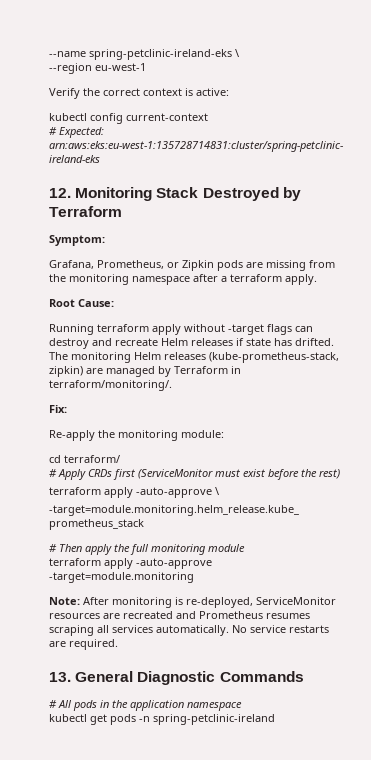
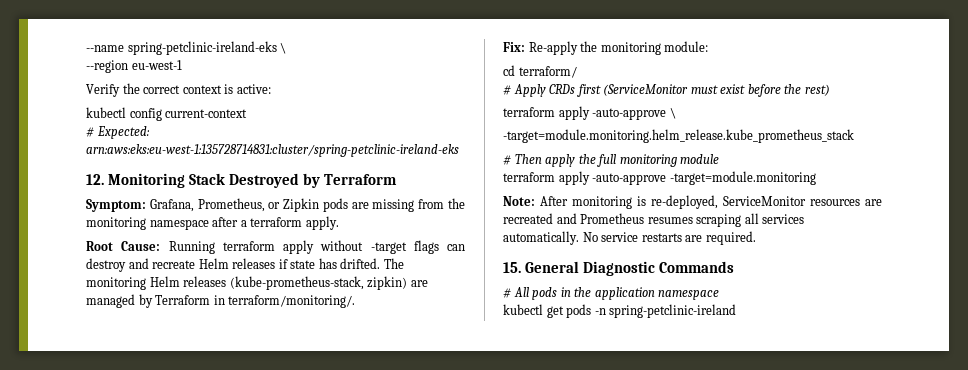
- Symptom:
- Grafana, Prometheus, or Zipkin pods are missing from the monitoring namespace after a terraform apply.
+ Symptom: Grafana, Prometheus, or Zipkin pods are missing from the monitoring namespace after a terraform apply.
- Root Cause:
- Running terraform apply without -target flags can destroy and recreate Helm releases if state has drifted.
+ Root Cause: Running terraform apply without -target flags can destroy and recreate Helm releases if state has drifted.
- Fix:
- Re-apply the monitoring module:
+ Fix: Re-apply the monitoring module:
- 13. General Diagnostic Commands
+ 15. General Diagnostic Commands

